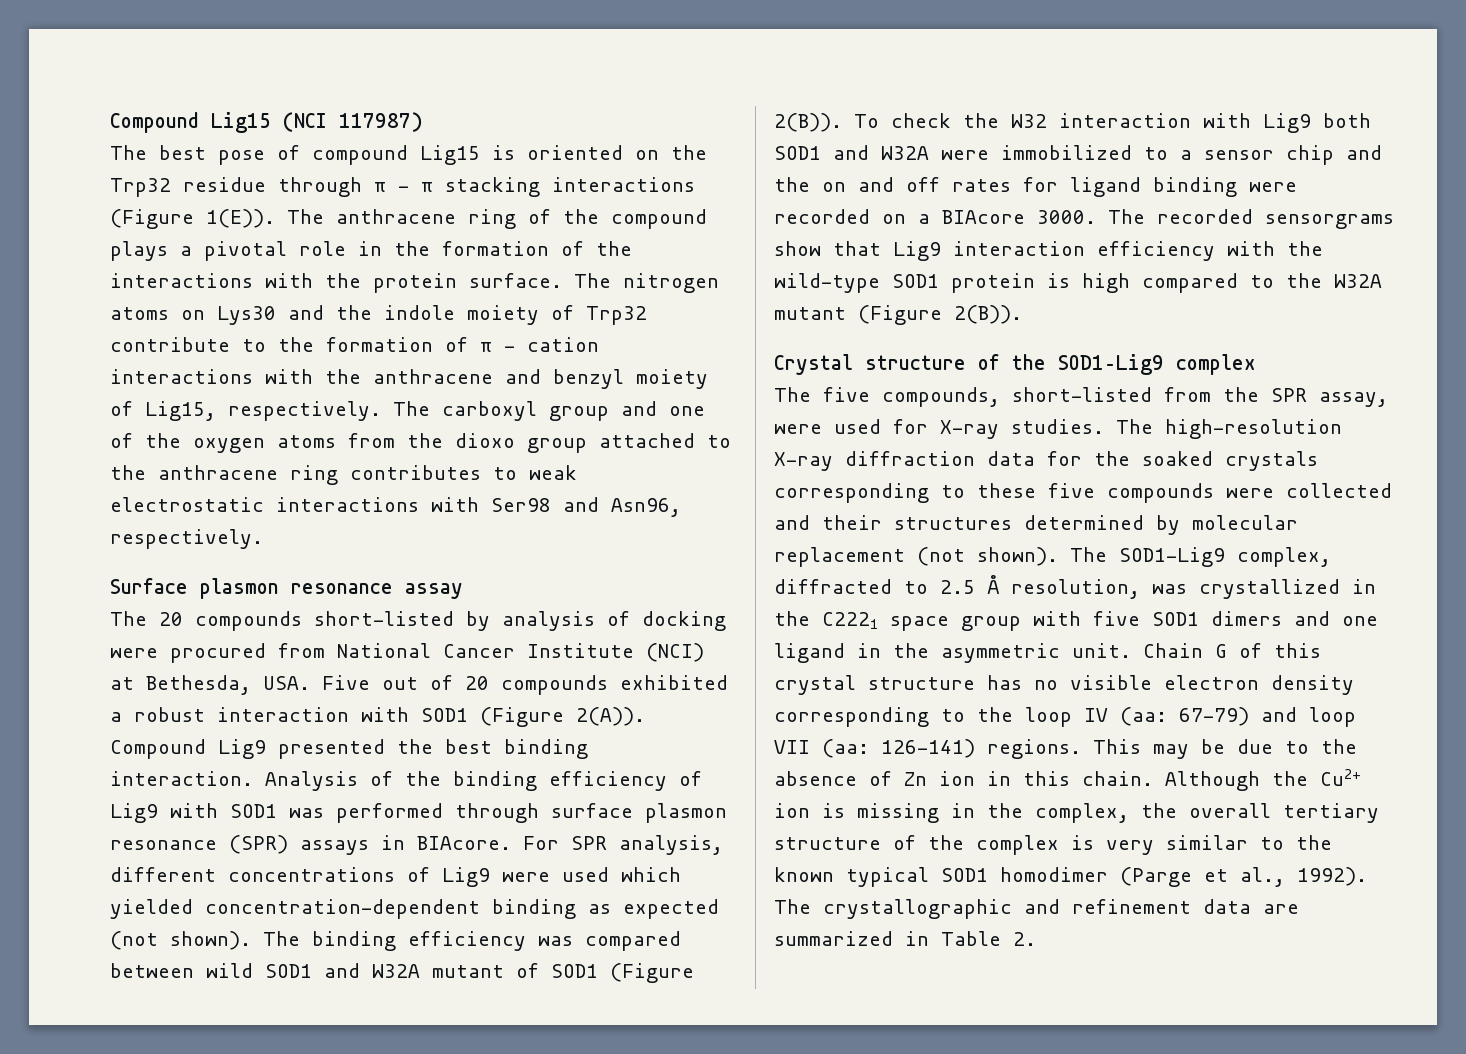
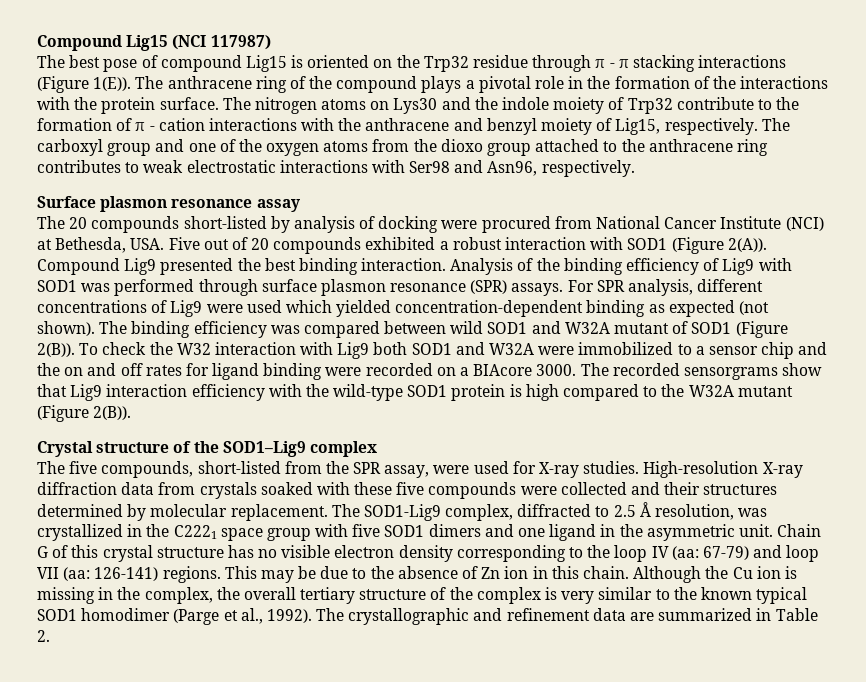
- Analysis of the binding efficiency of Lig9 with SOD1 was performed through surface plasmon resonance (SPR) assays in BIAcore.
+ Analysis of the binding efficiency of Lig9 with SOD1 was performed through surface plasmon resonance (SPR) assays.
- The high-resolution X-ray diffraction data for the soaked crystals corresponding to these five compounds were collected and their structures determined by molecular replacement (not shown).
+ High-resolution X-ray diffraction data from crystals soaked with these five compounds were collected and their structures determined by molecular replacement.
- Although the Cu2+ ion is missing in the complex, the overall tertiary structure of the complex is very similar to the known typical SOD1 homodimer (Parge et al., 1992).
+ Although the Cu ion is missing in the complex, the overall tertiary structure of the complex is very similar to the known typical SOD1 homodimer (Parge et al., 1992).

